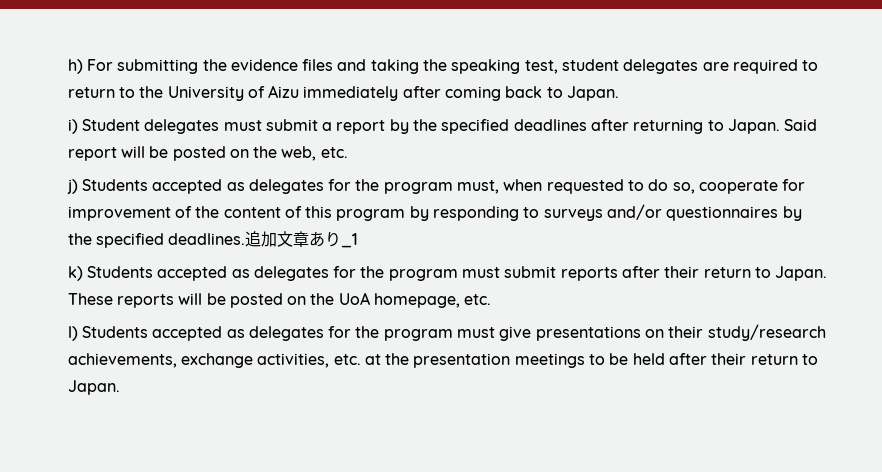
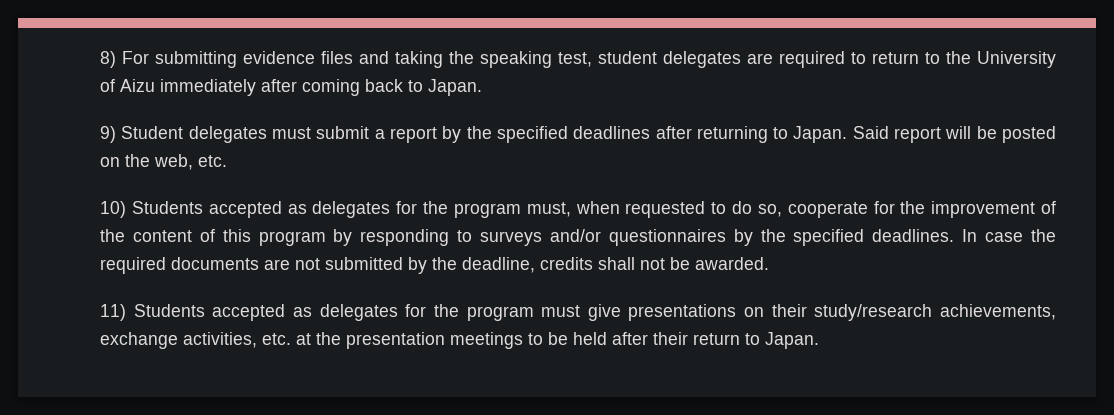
- h) For submitting the evidence files and taking the speaking test, student delegates are required to return to the University of Aizu immediately after coming back to Japan.
+ 8) For submitting evidence files and taking the speaking test, student delegates are required to return to the University of Aizu immediately after coming back to Japan.
- i) Student delegates must submit a report by the specified deadlines after returning to Japan.
+ 9) Student delegates must submit a report by the specified deadlines after returning to Japan.
- j) Students accepted as delegates for the program must, when requested to do so, cooperate for improvement of the content of this program by responding to surveys and/or questionnaires by the specified deadlines.
+ 10) Students accepted as delegates for the program must, when requested to do so, cooperate for the improvement of the content of this program by responding to surveys and/or questionnaires by the specified deadlines.
- 追加文章あり_1
- k) Students accepted as delegates for the program must submit reports after their return to Japan. These reports will be posted on the UoA homepage, etc.
- l) Students accepted as delegates for the program must give presentations on their study/research achievements, exchange activities, etc. at the presentation meetings to be held after their return to Japan.
+ In case the required documents are not submitted by the deadline, credits shall not be awarded.
+ 11) Students accepted as delegates for the program must give presentations on their study/research achievements, exchange activities, etc. at the presentation meetings to be held after their return to Japan.

